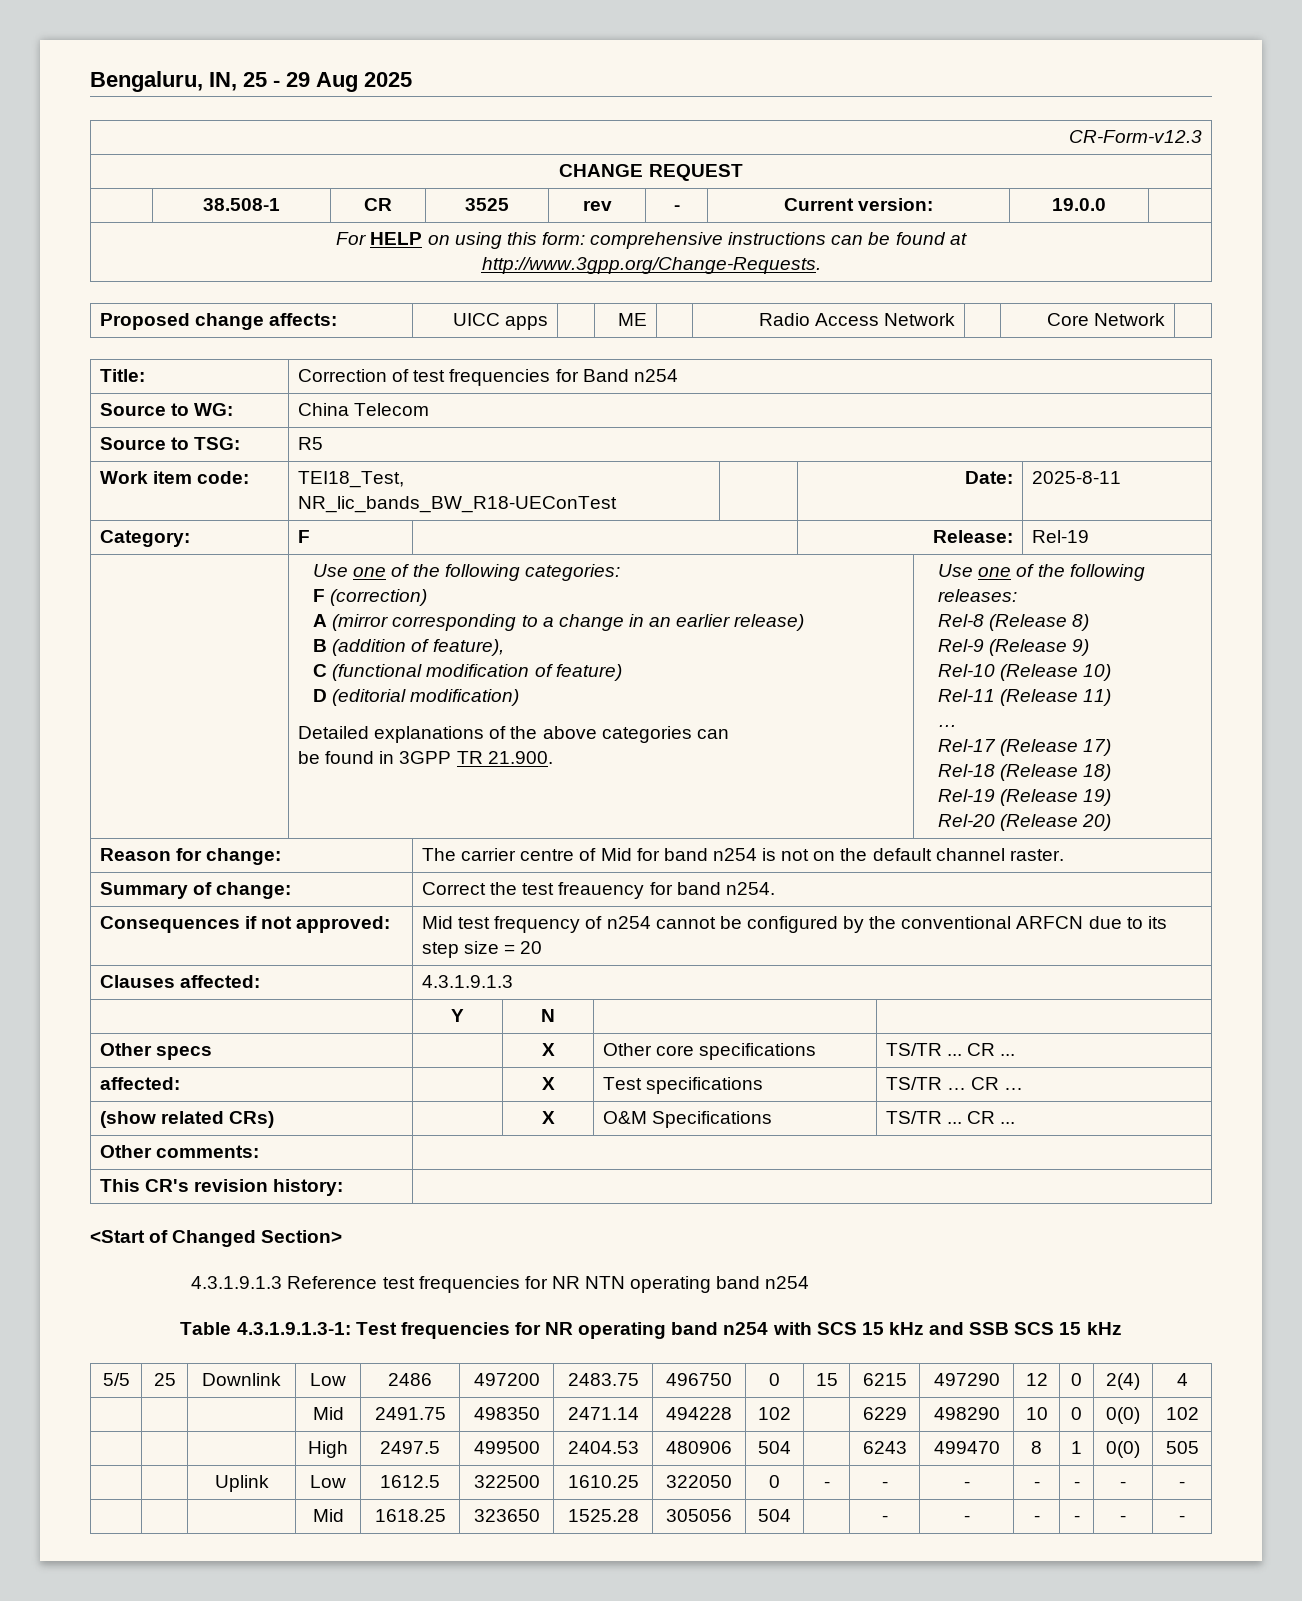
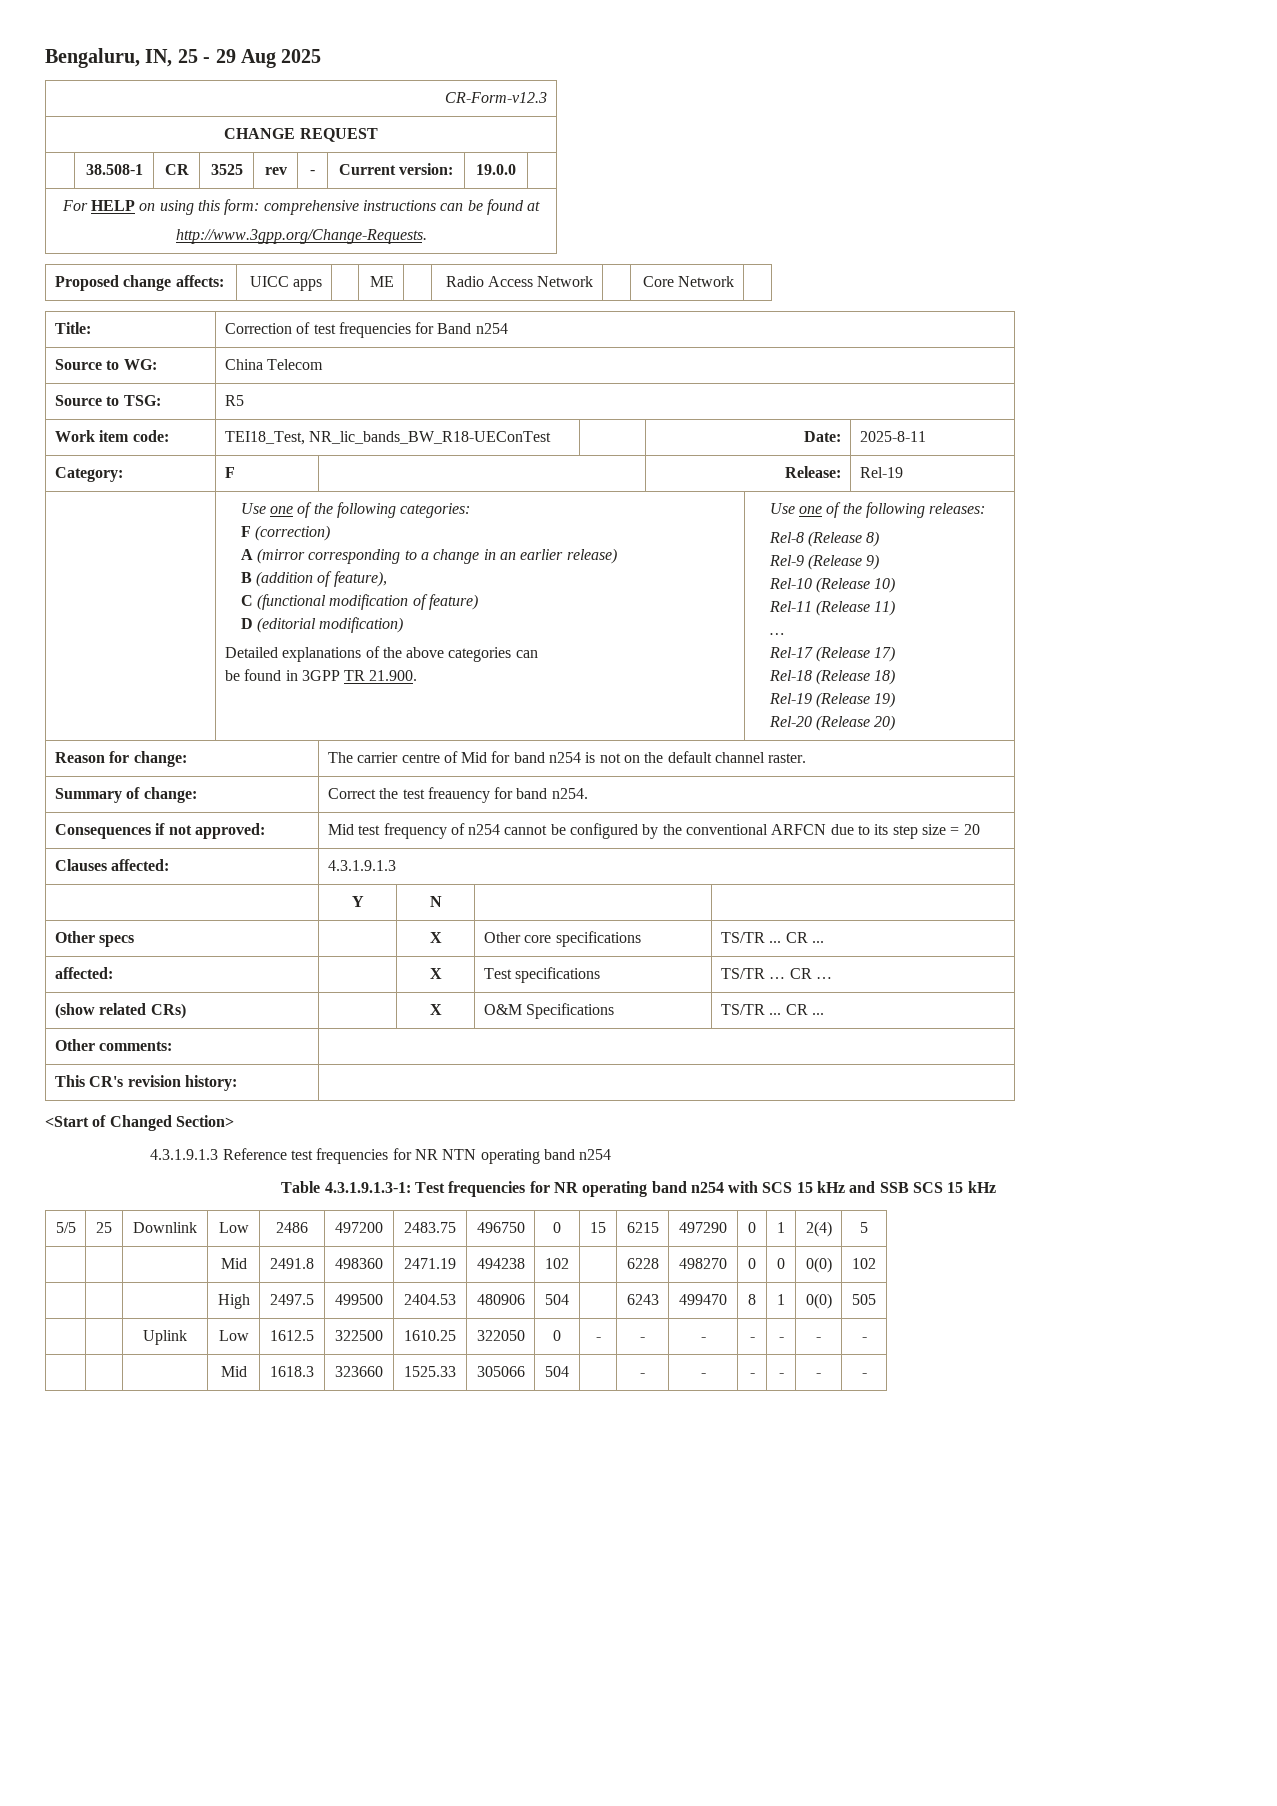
- 5/5 | 25 | Downlink | Low | 2486 | 497200 | 2483.75 | 496750 | 0 | 15 | 6215 | 497290 | 12 | 0 | 2(4) | 4
- | | | Mid | 2491.75 | 498350 | 2471.14 | 494228 | 102 | | 6229 | 498290 | 10 | 0 | 0(0) | 102
+ 5/5 | 25 | Downlink | Low | 2486 | 497200 | 2483.75 | 496750 | 0 | 15 | 6215 | 497290 | 0 | 1 | 2(4) | 5
+ | | | Mid | 2491.8 | 498360 | 2471.19 | 494238 | 102 | | 6228 | 498270 | 0 | 0 | 0(0) | 102
- | | | Mid | 1618.25 | 323650 | 1525.28 | 305056 | 504 | | - | - | - | - | - | -
+ | | | Mid | 1618.3 | 323660 | 1525.33 | 305066 | 504 | | - | - | - | - | - | -

